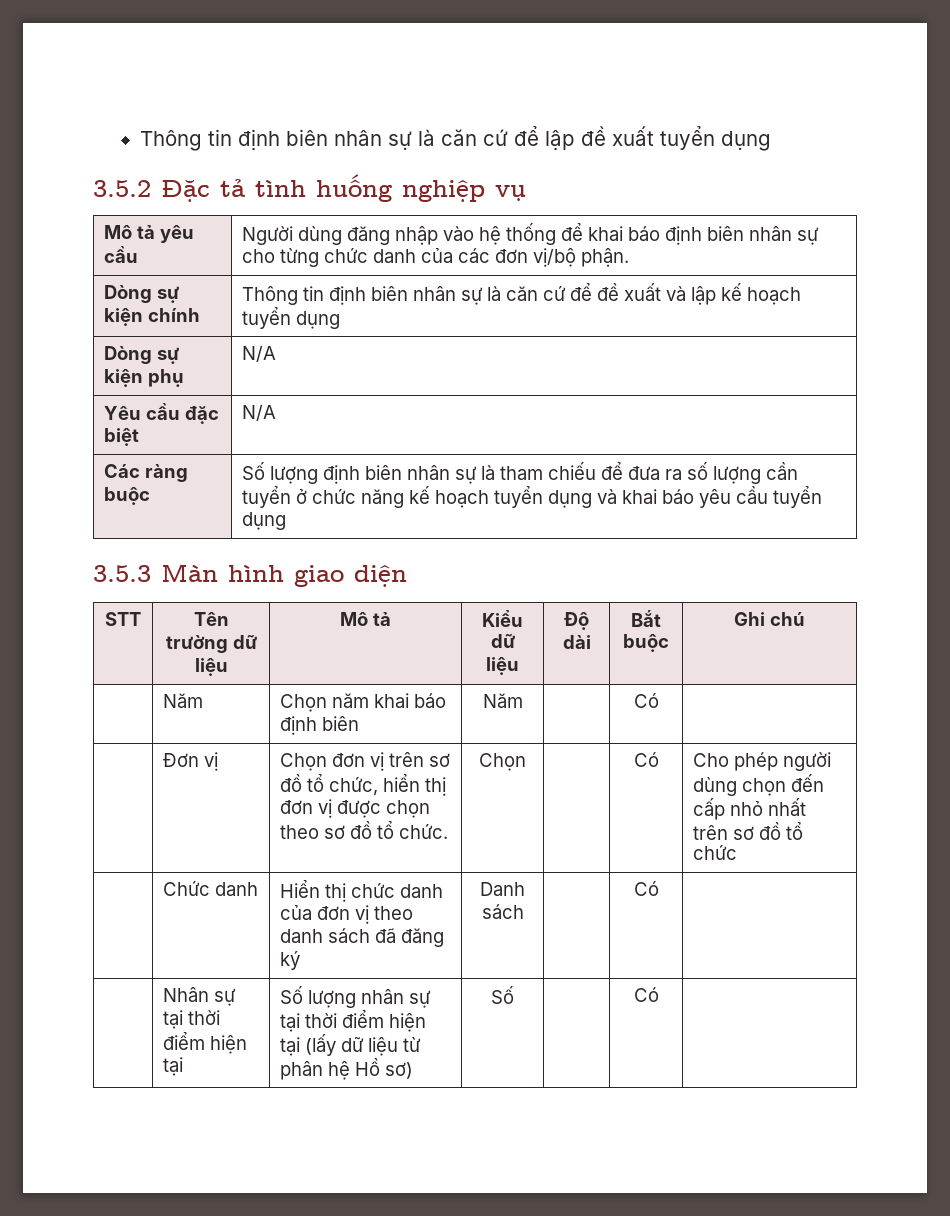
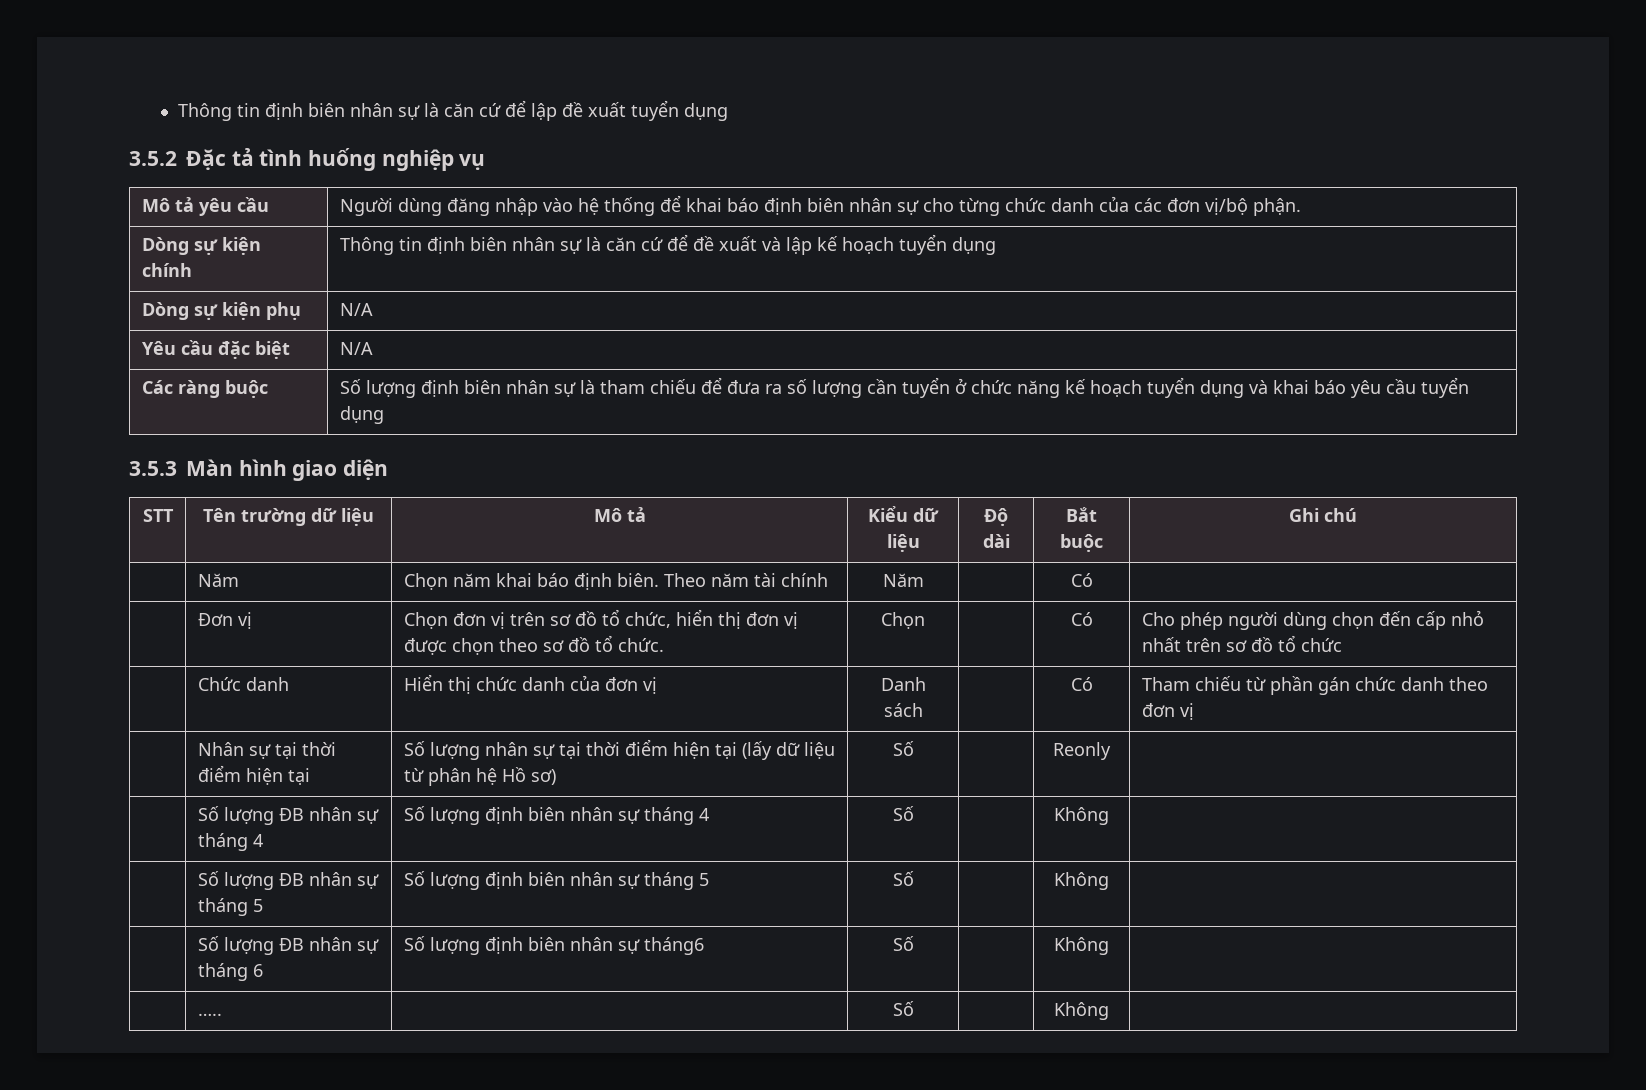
- | Năm | Chọn năm khai báo định biên | Năm | | Có |
+ | Năm | Chọn năm khai báo định biên. Theo năm tài chính | Năm | | Có |
- | Chức danh | Hiển thị chức danh của đơn vị theo danh sách đã đăng ký | Danh sách | | Có |
+ | Chức danh | Hiển thị chức danh của đơn vị | Danh sách | | Có | Tham chiếu từ phần gán chức danh theo đơn vị
- | Nhân sự tại thời điểm hiện tại | Số lượng nhân sự tại thời điểm hiện tại (lấy dữ liệu từ phân hệ Hồ sơ) | Số | | Có |
+ | Nhân sự tại thời điểm hiện tại | Số lượng nhân sự tại thời điểm hiện tại (lấy dữ liệu từ phân hệ Hồ sơ) | Số | | Reonly |
+ | Số lượng ĐB nhân sự tháng 4 | Số lượng định biên nhân sự tháng 4 | Số | | Không |
+ | Số lượng ĐB nhân sự tháng 5 | Số lượng định biên nhân sự tháng 5 | Số | | Không |
+ | Số lượng ĐB nhân sự tháng 6 | Số lượng định biên nhân sự tháng6 | Số | | Không |
+ | ….. | | Số | | Không |

